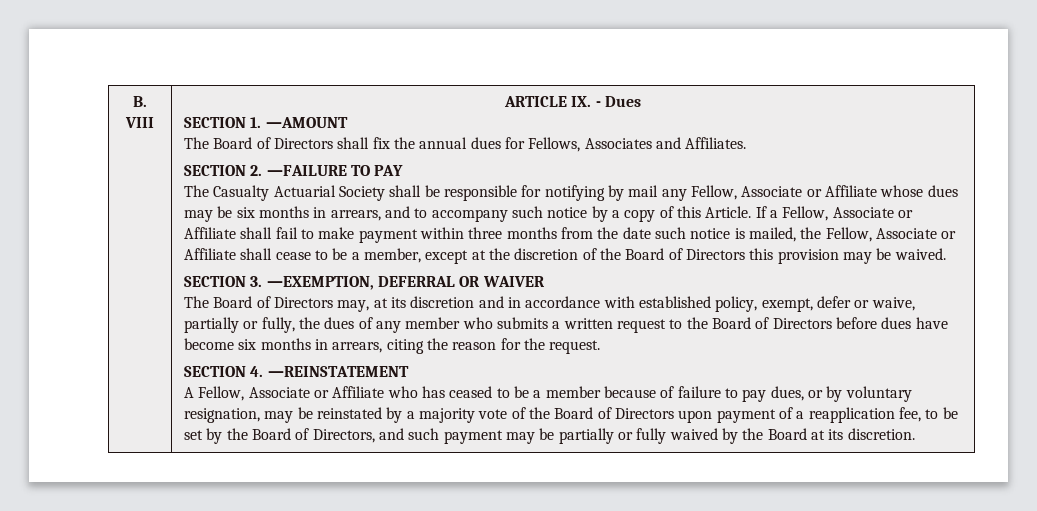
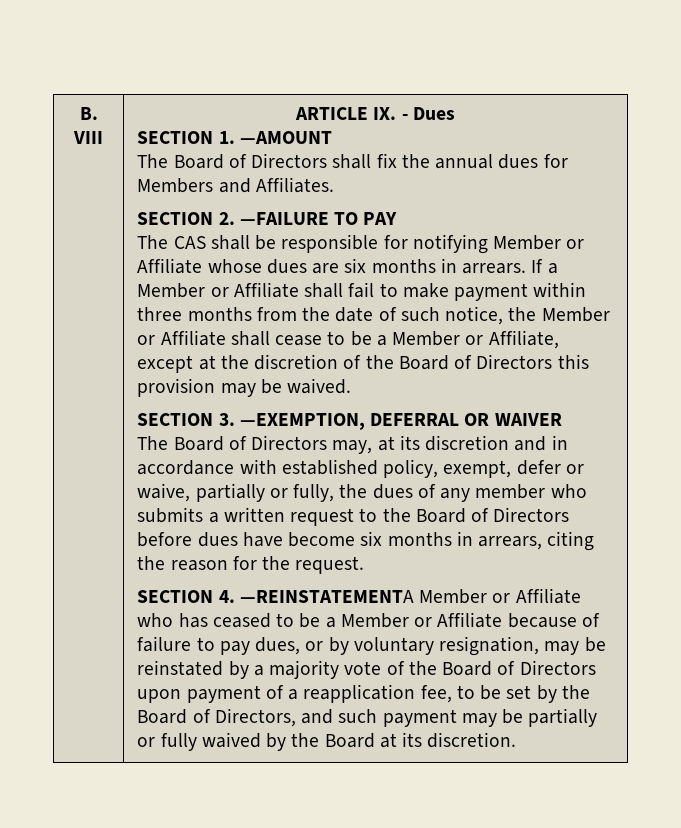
- The Board of Directors shall fix the annual dues for Fellows, Associates and Affiliates.
+ The Board of Directors shall fix the annual dues for Members and Affiliates.
- The Casualty Actuarial Society shall be responsible for notifying by mail any Fellow, Associate or Affiliate whose dues may be six months in arrears, and to accompany such notice by a copy of this Article. If a Fellow, Associate or Affiliate shall fail to make payment within three months from the date such notice is mailed, the Fellow, Associate or Affiliate shall cease to be a member, except at the discretion of the Board of Directors this provision may be waived.
+ The CAS shall be responsible for notifying Member or Affiliate whose dues are six months in arrears. If a Member or Affiliate shall fail to make payment within three months from the date of such notice, the Member or Affiliate shall cease to be a Member or Affiliate, except at the discretion of the Board of Directors this provision may be waived.
- SECTION 4. —REINSTATEMENT
- A Fellow, Associate or Affiliate who has ceased to be a member because of failure to pay dues, or by voluntary resignation, may be reinstated by a majority vote of the Board of Directors upon payment of a reapplication fee, to be set by the Board of Directors, and such payment may be partially or fully waived by the Board at its discretion.
+ SECTION 4. —REINSTATEMENTA Member or Affiliate who has ceased to be a Member or Affiliate because of failure to pay dues, or by voluntary resignation, may be reinstated by a majority vote of the Board of Directors upon payment of a reapplication fee, to be set by the Board of Directors, and such payment may be partially or fully waived by the Board at its discretion.

